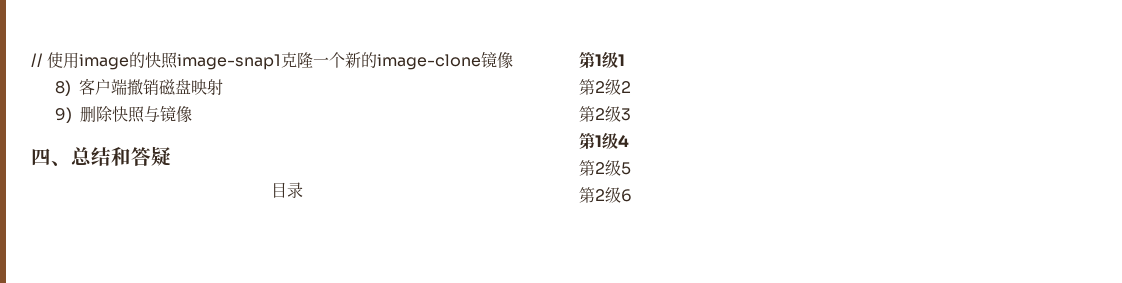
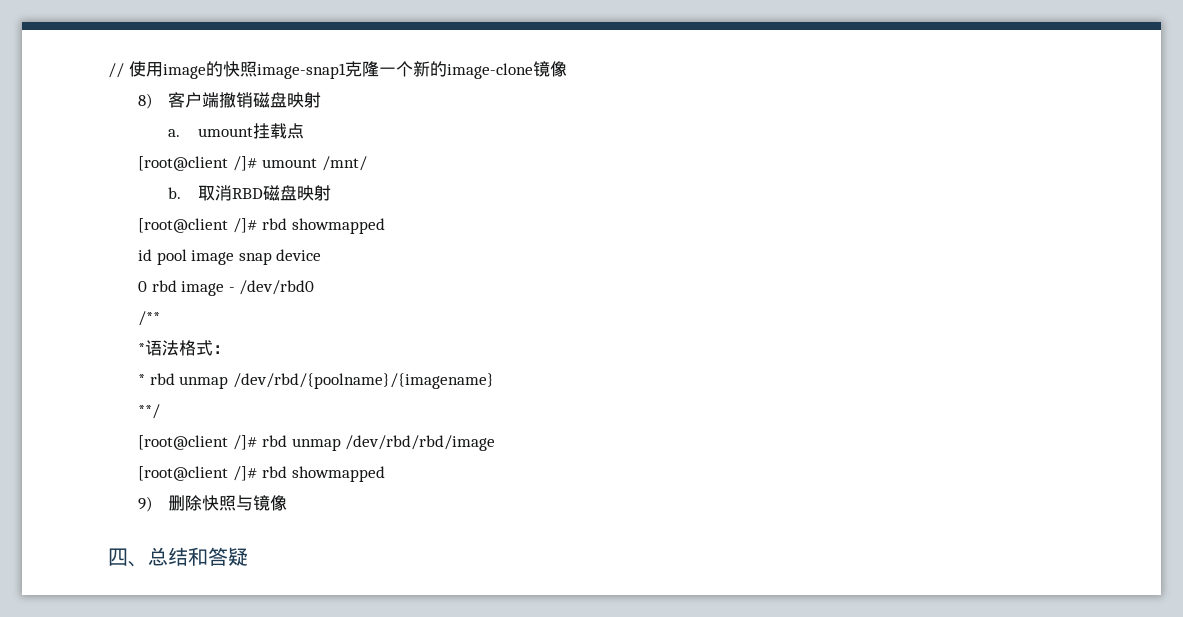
+ a. umount挂载点
+ [root@client /]# umount /mnt/
+ b.取消RBD磁盘映射
+ [root@client /]# rbd showmapped
+ id pool image snap device
+ 0 rbd image - /dev/rbd0
+ /**
+ *语法格式：
+ * rbd unmap /dev/rbd/{poolname}/{imagename}
+ **/
+ [root@client /]# rbd unmap /dev/rbd/rbd/image
+ [root@client /]# rbd showmapped
- 目录
- 第1级1
- 第2级2
- 第2级3
- 第1级4
- 第2级5
- 第2级6

